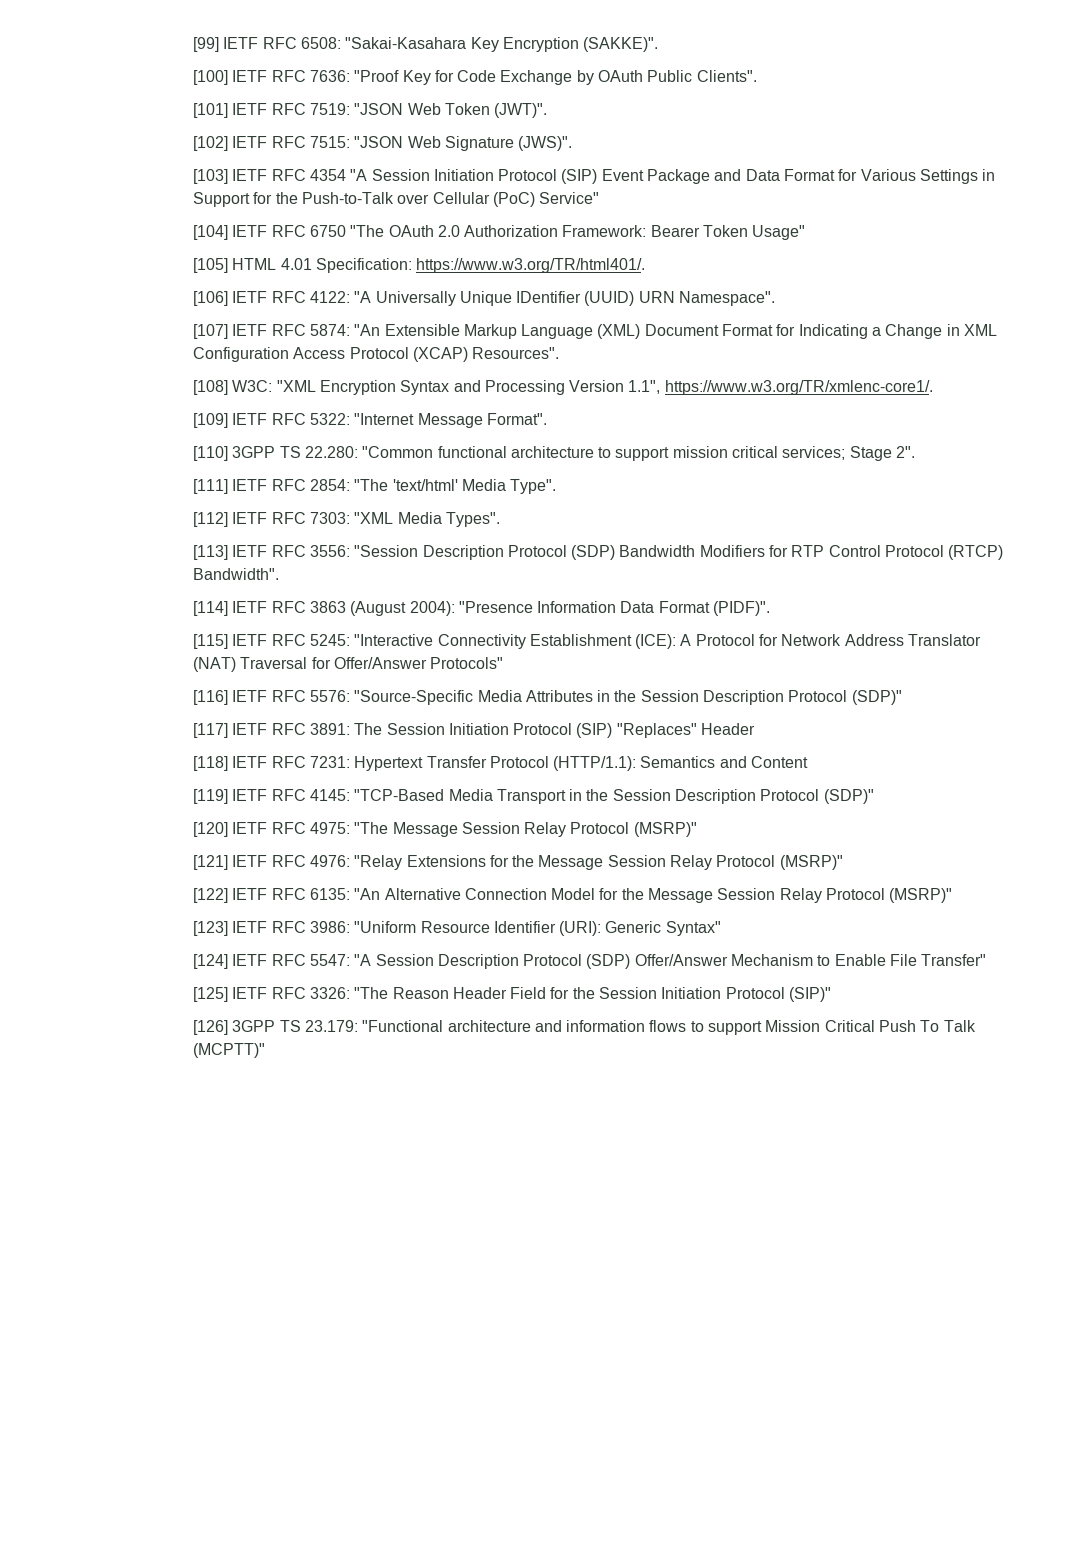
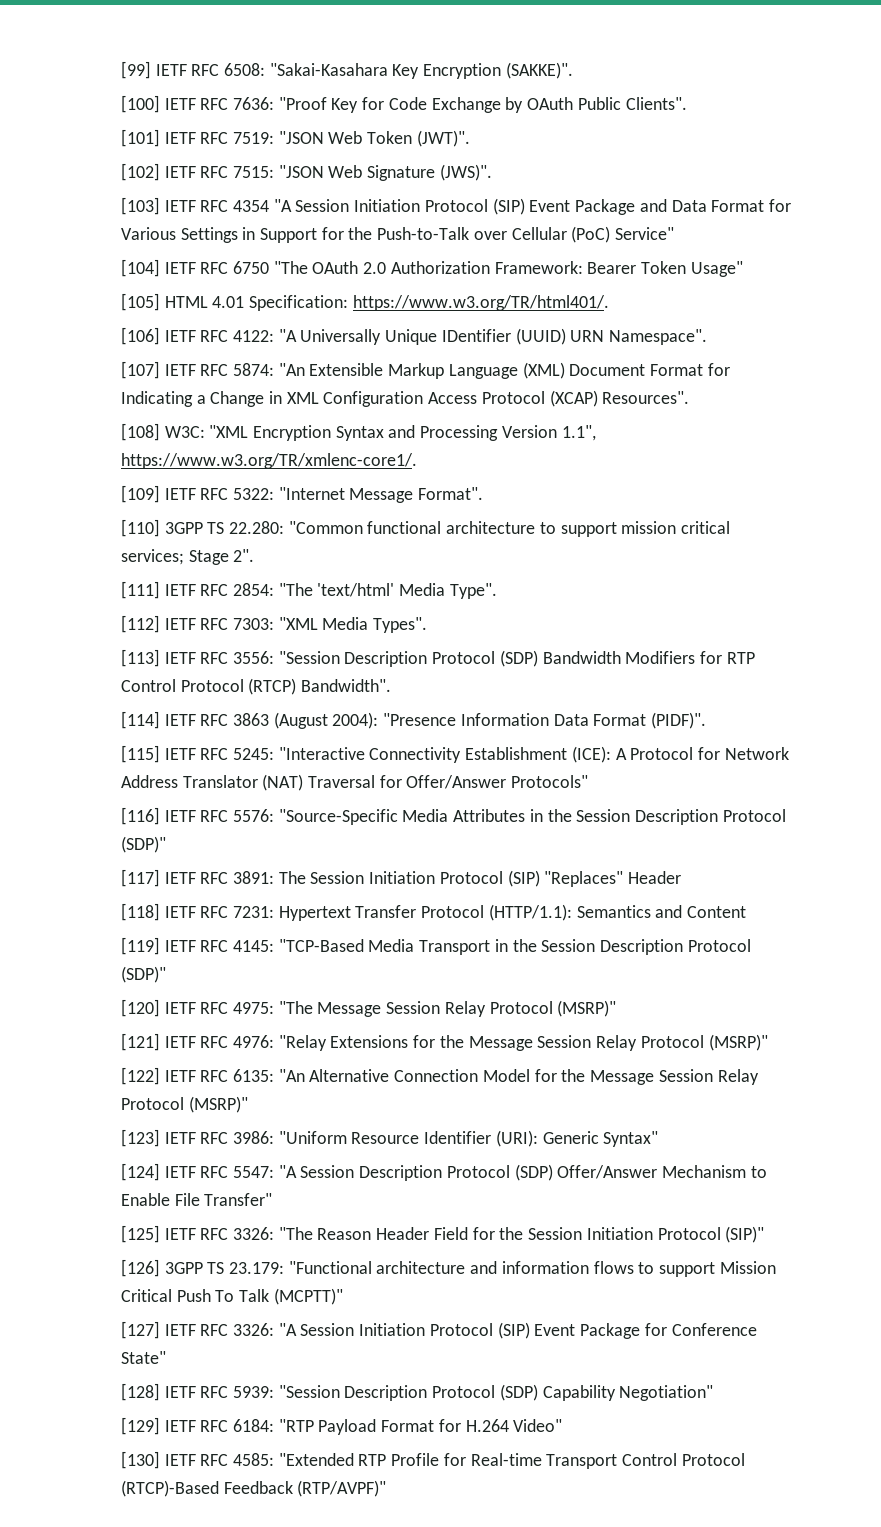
+ [127] IETF RFC 3326: "A Session Initiation Protocol (SIP) Event Package for Conference State"
+ [128] IETF RFC 5939: "Session Description Protocol (SDP) Capability Negotiation"
+ [129] IETF RFC 6184: "RTP Payload Format for H.264 Video"
+ [130] IETF RFC 4585: "Extended RTP Profile for Real-time Transport Control Protocol (RTCP)-Based Feedback (RTP/AVPF)"

